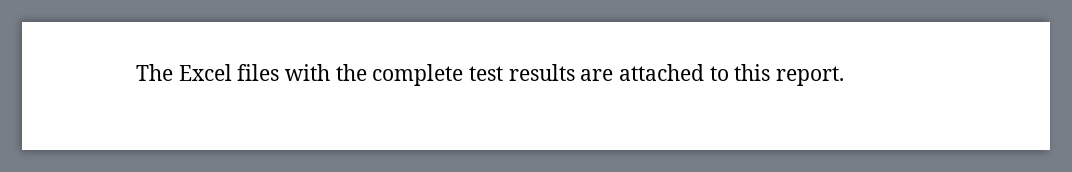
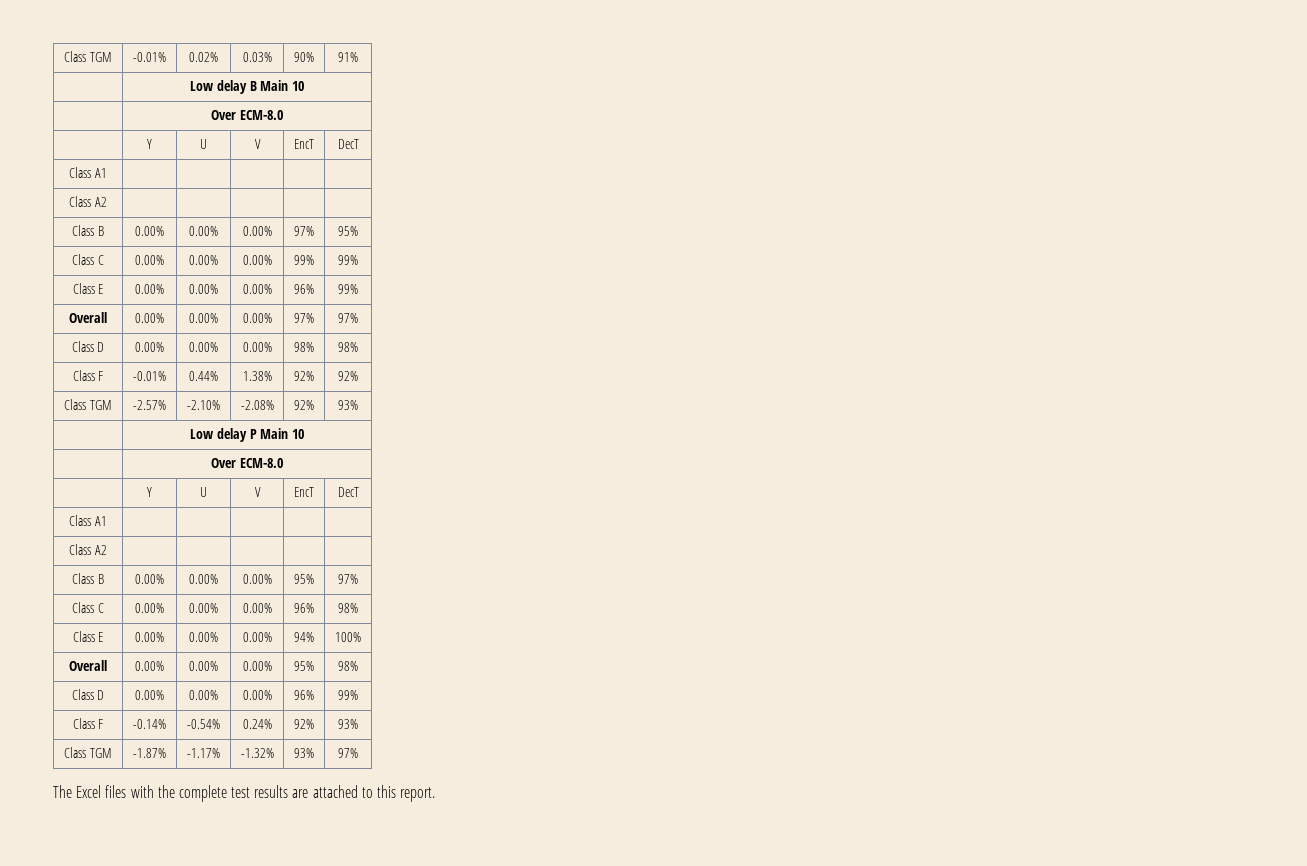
+ Class TGM | -0.01% | 0.02% | 0.03% | 90% | 91%
+ | Low delay B Main 10
+ | Over ECM-8.0
+ | Y | U | V | EncT | DecT
+ Class A1 | | | | |
+ Class A2 | | | | |
+ Class B | 0.00% | 0.00% | 0.00% | 97% | 95%
+ Class C | 0.00% | 0.00% | 0.00% | 99% | 99%
+ Class E | 0.00% | 0.00% | 0.00% | 96% | 99%
+ Overall | 0.00% | 0.00% | 0.00% | 97% | 97%
+ Class D | 0.00% | 0.00% | 0.00% | 98% | 98%
+ Class F | -0.01% | 0.44% | 1.38% | 92% | 92%
+ Class TGM | -2.57% | -2.10% | -2.08% | 92% | 93%
+ | Low delay P Main 10
+ | Over ECM-8.0
+ | Y | U | V | EncT | DecT
+ Class A1 | | | | |
+ Class A2 | | | | |
+ Class B | 0.00% | 0.00% | 0.00% | 95% | 97%
+ Class C | 0.00% | 0.00% | 0.00% | 96% | 98%
+ Class E | 0.00% | 0.00% | 0.00% | 94% | 100%
+ Overall | 0.00% | 0.00% | 0.00% | 95% | 98%
+ Class D | 0.00% | 0.00% | 0.00% | 96% | 99%
+ Class F | -0.14% | -0.54% | 0.24% | 92% | 93%
+ Class TGM | -1.87% | -1.17% | -1.32% | 93% | 97%

